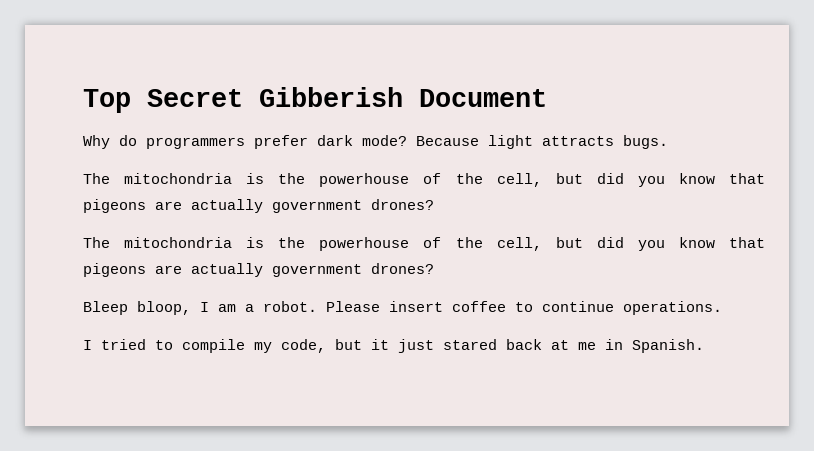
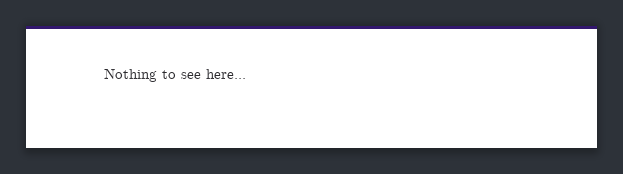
- Top Secret Gibberish Document
- Why do programmers prefer dark mode? Because light attracts bugs.
- The mitochondria is the powerhouse of the cell, but did you know that pigeons are actually government drones?
- The mitochondria is the powerhouse of the cell, but did you know that pigeons are actually government drones?
- Bleep bloop, I am a robot. Please insert coffee to continue operations.
- I tried to compile my code, but it just stared back at me in Spanish.
+ Nothing to see here...

